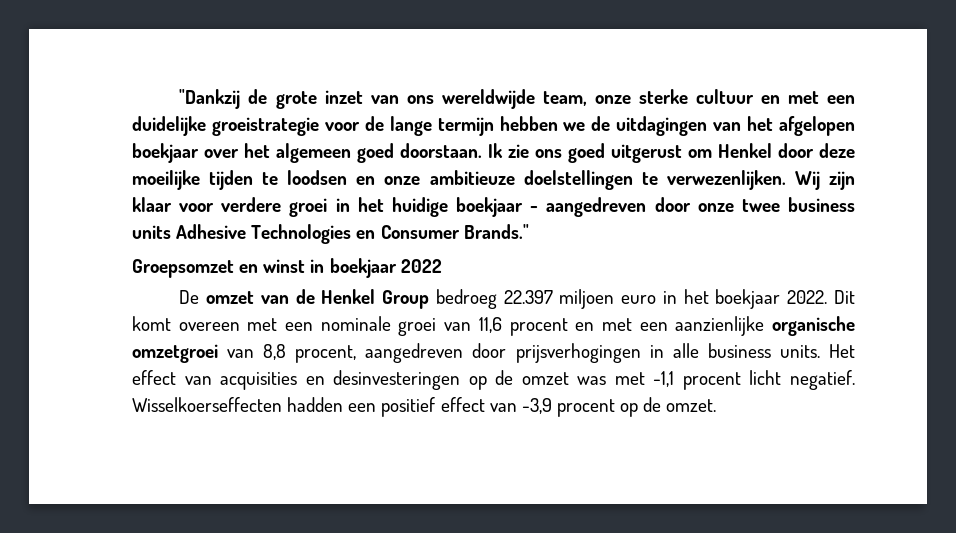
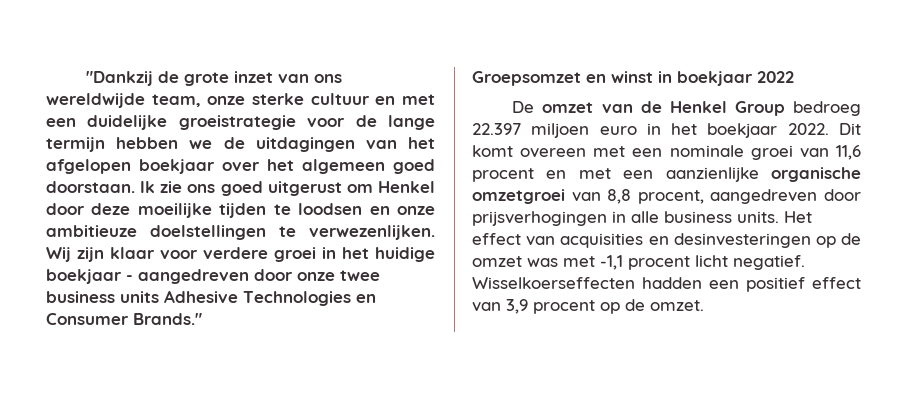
- Wisselkoerseffecten hadden een positief effect van -3,9 procent op de omzet.
+ Wisselkoerseffecten hadden een positief effect van 3,9 procent op de omzet.

